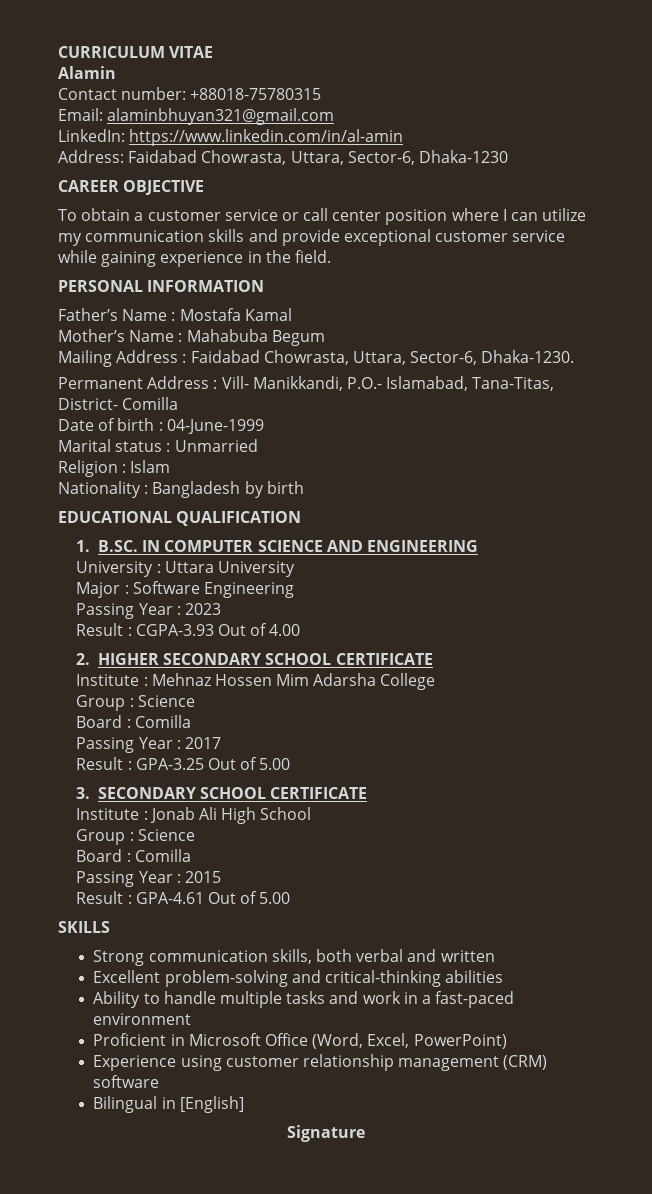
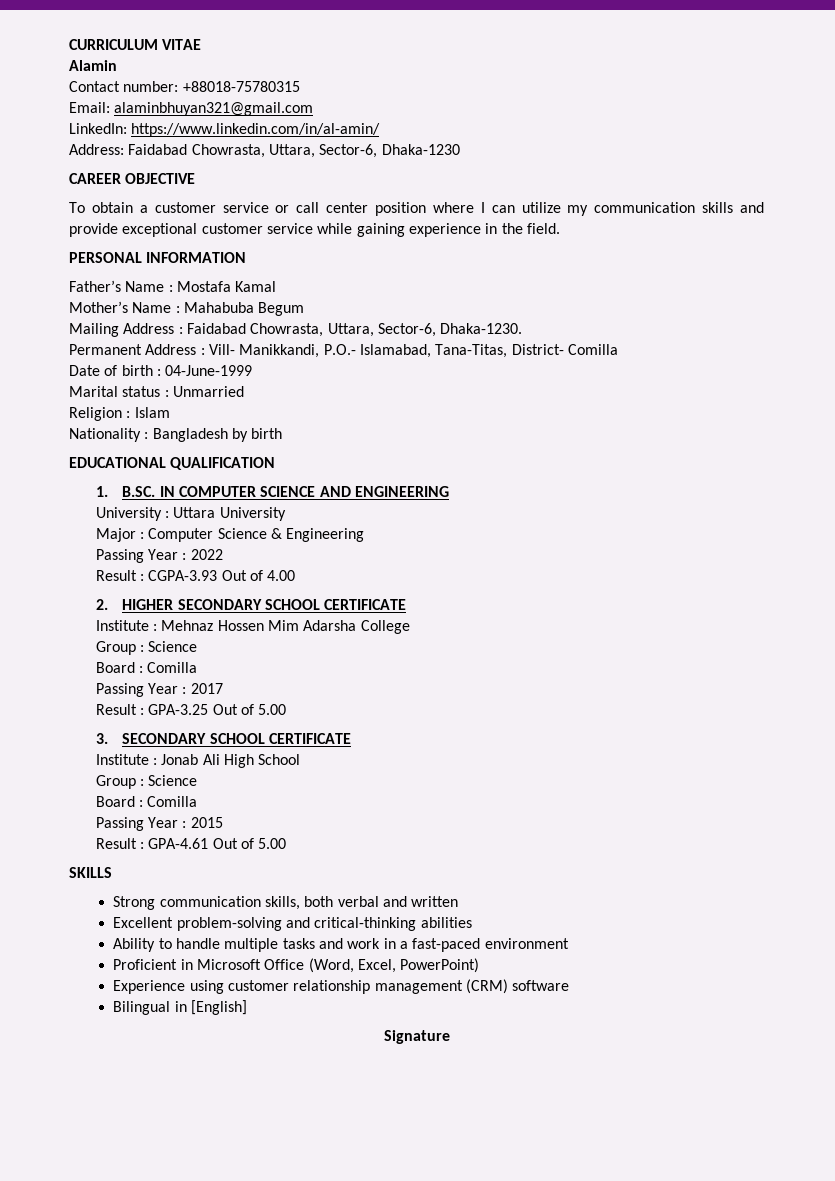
- LinkedIn: https://www.linkedin.com/in/al-amin
+ LinkedIn: https://www.linkedin.com/in/al-amin/
- Major : Software Engineering
+ Major : Computer Science & Engineering
- Passing Year : 2023
+ Passing Year : 2022

